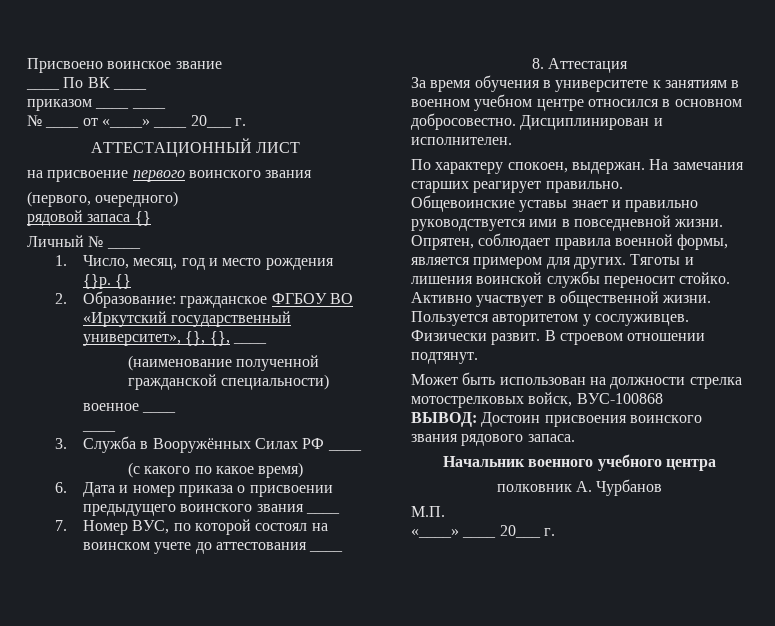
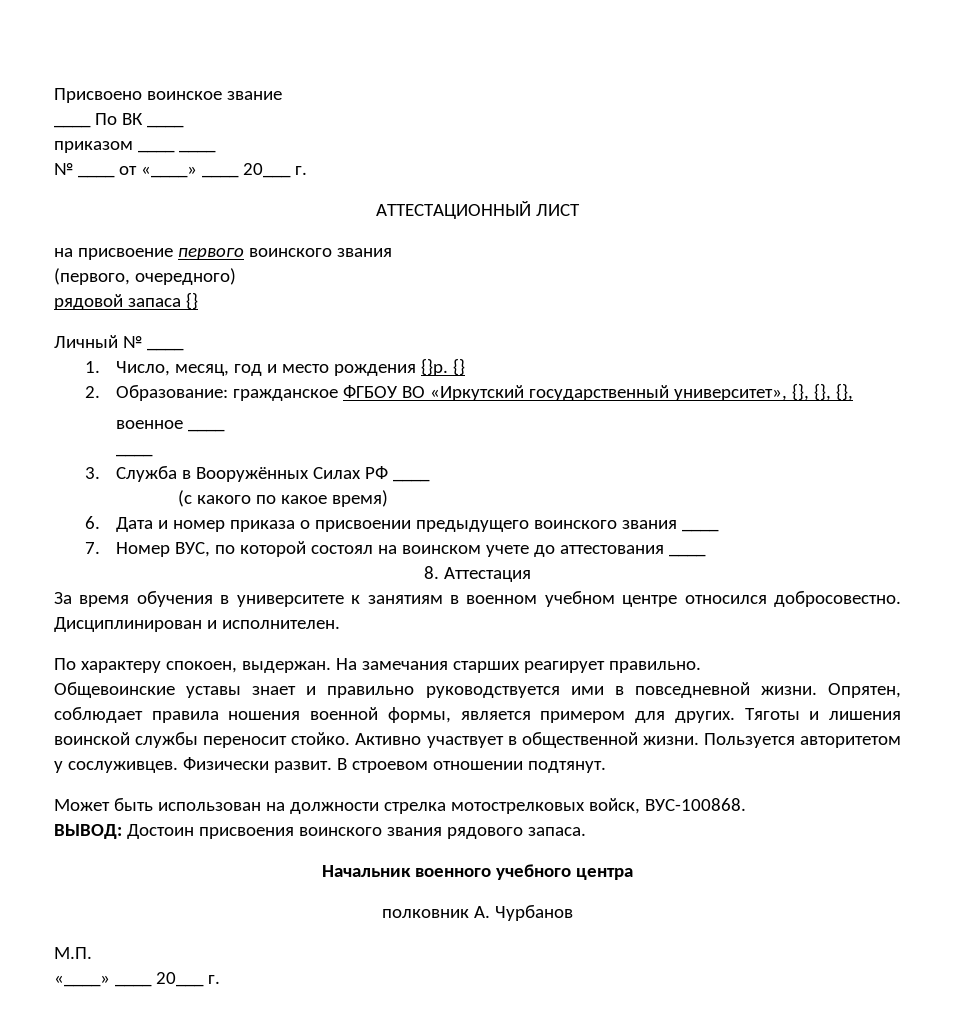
- 2. Образование: гражданское ФГБОУ ВО «Иркутский государственный университет», {}, {}, ____
- (наименование полученной гражданской специальности)
+ 2. Образование: гражданское ФГБОУ ВО «Иркутский государственный университет», {}, {}, {},
- За время обучения в университете к занятиям в военном учебном центре относился в основном добросовестно.
+ За время обучения в университете к занятиям в военном учебном центре относился добросовестно.
- Опрятен, соблюдает правила военной формы, является примером для других.
+ Опрятен, соблюдает правила ношения военной формы, является примером для других.
- Может быть использован на должности стрелка мотострелковых войск, ВУС-100868
+ Может быть использован на должности стрелка мотострелковых войск, ВУС-100868.

